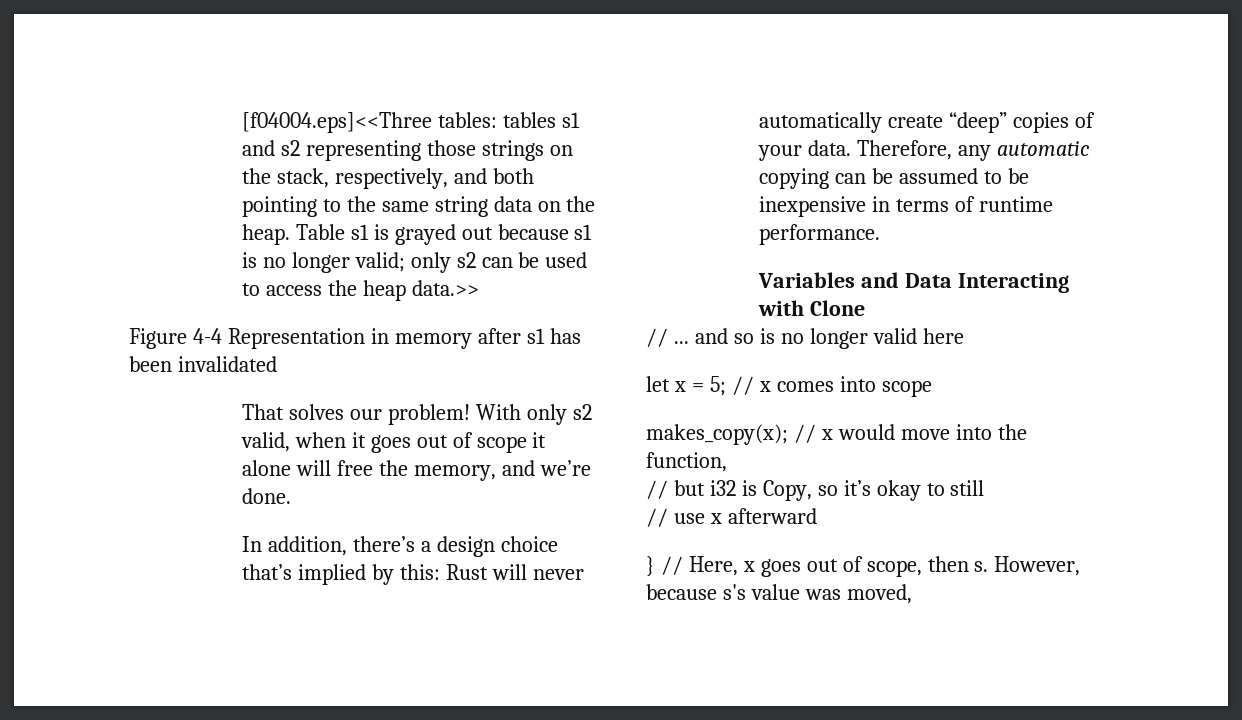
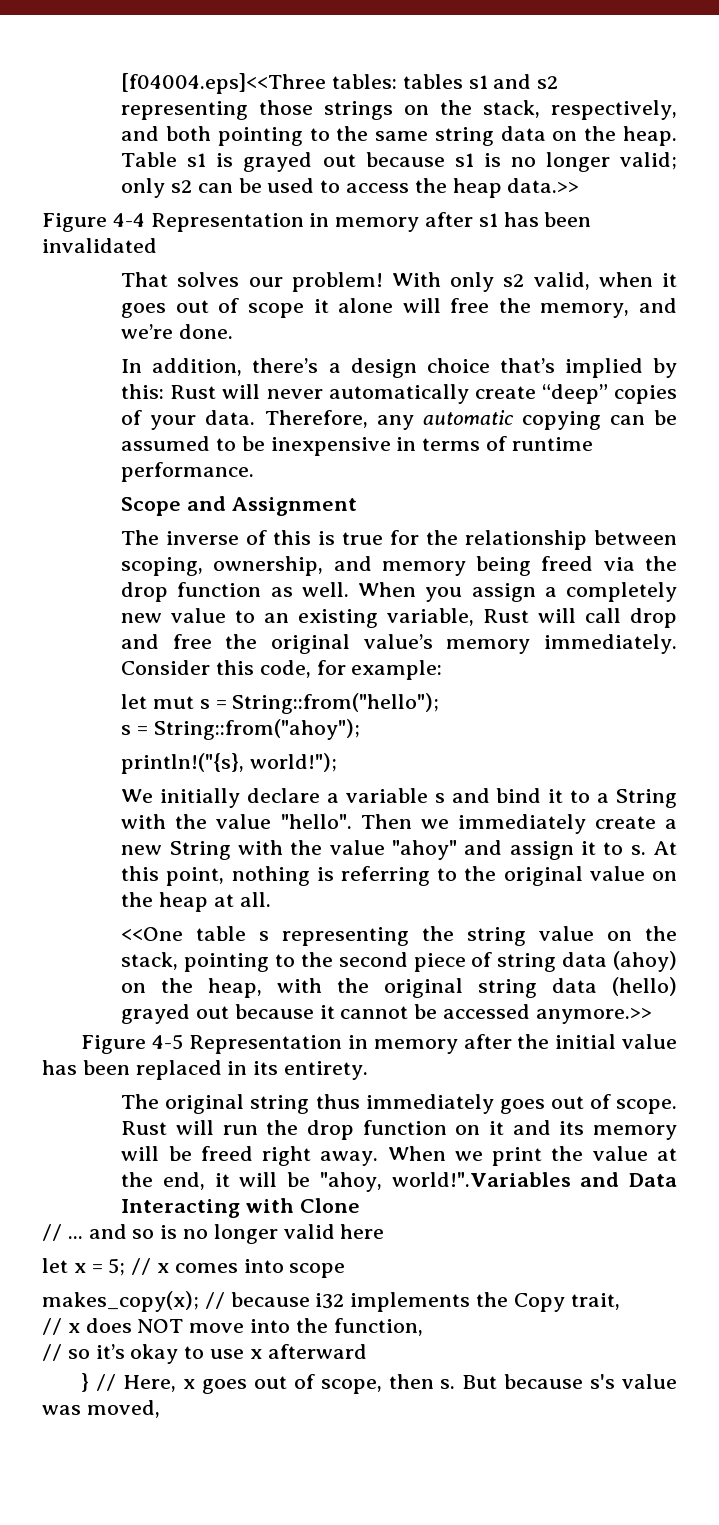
- Variables and Data Interacting with Clone
+ Scope and Assignment
+ The inverse of this is true for the relationship between scoping, ownership, and memory being freed via the drop function as well. When you assign a completely new value to an existing variable, Rust will call drop and free the original value’s memory immediately. Consider this code, for example:
+ let mut s = String::from("hello");
+ s = String::from("ahoy");
+ println!("{s}, world!");
+ We initially declare a variable s and bind it to a String with the value "hello". Then we immediately create a new String with the value "ahoy" and assign it to s. At this point, nothing is referring to the original value on the heap at all.
+ <<One table s representing the string value on the stack, pointing to the second piece of string data (ahoy) on the heap, with the original string data (hello) grayed out because it cannot be accessed anymore.>>
+ Figure 4-5 Representation in memory after the initial value has been replaced in its entirety.
+ The original string thus immediately goes out of scope. Rust will run the drop function on it and its memory will be freed right away. When we print the value at the end, it will be "ahoy, world!".Variables and Data Interacting with Clone
- makes_copy(x); // x would move into the function,
+ makes_copy(x); // because i32 implements the Copy trait,
+ // x does NOT move into the function,
- // but i32 is Copy, so it’s okay to still
- // use x afterward
+ // so it’s okay to use x afterward
- However, because s's value was moved,
+ But because s's value was moved,

